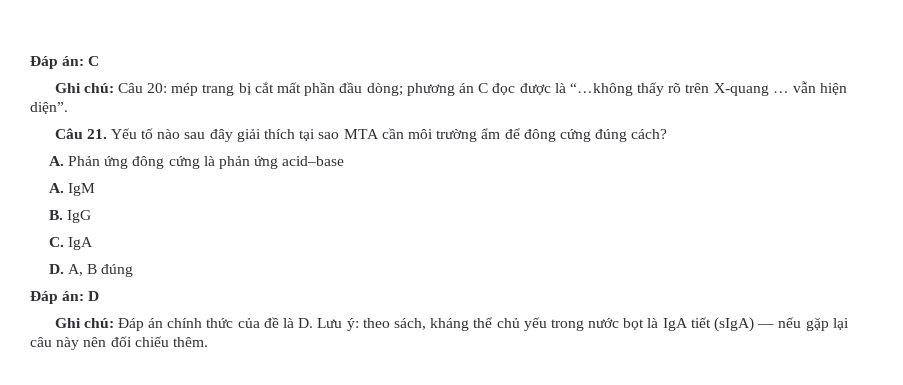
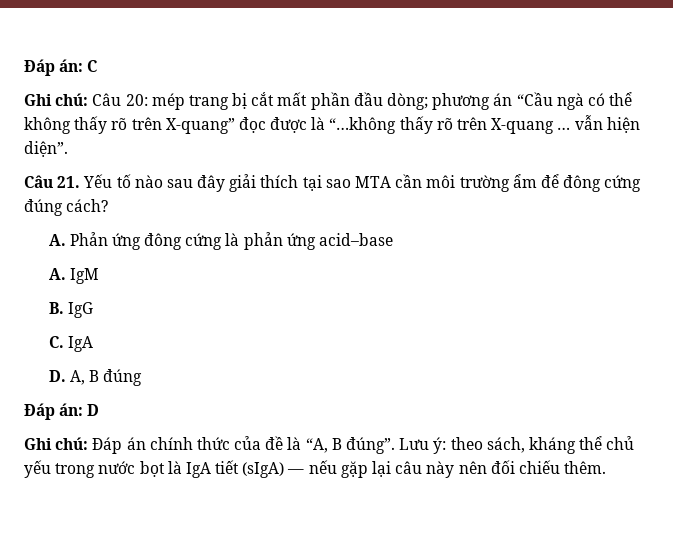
- Ghi chú: Câu 20: mép trang bị cắt mất phần đầu dòng; phương án C đọc được là “…không thấy rõ trên X-quang … vẫn hiện diện”.
+ Ghi chú: Câu 20: mép trang bị cắt mất phần đầu dòng; phương án “Cầu ngà có thể không thấy rõ trên X-quang” đọc được là “…không thấy rõ trên X-quang … vẫn hiện diện”.
- Ghi chú: Đáp án chính thức của đề là D. Lưu ý: theo sách, kháng thể chủ yếu trong nước bọt là IgA tiết (sIgA) — nếu gặp lại câu này nên đối chiếu thêm.
+ Ghi chú: Đáp án chính thức của đề là “A, B đúng”. Lưu ý: theo sách, kháng thể chủ yếu trong nước bọt là IgA tiết (sIgA) — nếu gặp lại câu này nên đối chiếu thêm.

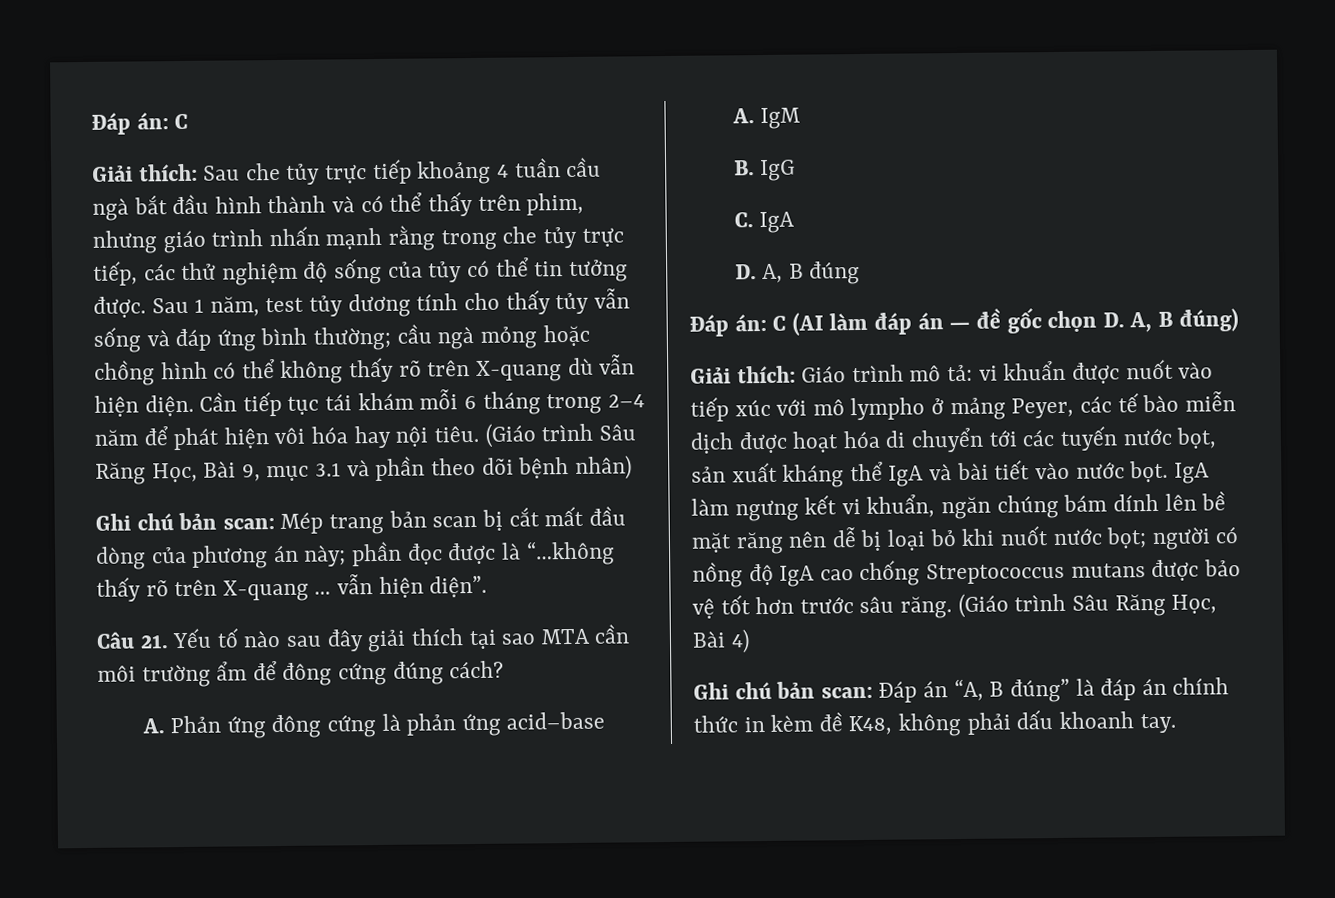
- Ghi chú: Câu 20: mép trang bị cắt mất phần đầu dòng; phương án “Cầu ngà có thể không thấy rõ trên X-quang” đọc được là “…không thấy rõ trên X-quang … vẫn hiện diện”.
+ Giải thích: Sau che tủy trực tiếp khoảng 4 tuần cầu ngà bắt đầu hình thành và có thể thấy trên phim, nhưng giáo trình nhấn mạnh rằng trong che tủy trực tiếp, các thử nghiệm độ sống của tủy có thể tin tưởng được. Sau 1 năm, test tủy dương tính cho thấy tủy vẫn sống và đáp ứng bình thường; cầu ngà mỏng hoặc chồng hình có thể không thấy rõ trên X-quang dù vẫn hiện diện. Cần tiếp tục tái khám mỗi 6 tháng trong 2–4 năm để phát hiện vôi hóa hay nội tiêu. (Giáo trình Sâu Răng Học, Bài 9, mục 3.1 và phần theo dõi bệnh nhân)
+ Ghi chú bản scan: Mép trang bản scan bị cắt mất đầu dòng của phương án này; phần đọc được là “…không thấy rõ trên X-quang … vẫn hiện diện”.
- Đáp án: D
- Ghi chú: Đáp án chính thức của đề là “A, B đúng”. Lưu ý: theo sách, kháng thể chủ yếu trong nước bọt là IgA tiết (sIgA) — nếu gặp lại câu này nên đối chiếu thêm.
+ Đáp án: C (AI làm đáp án — đề gốc chọn D. A, B đúng)
+ Giải thích: Giáo trình mô tả: vi khuẩn được nuốt vào tiếp xúc với mô lympho ở mảng Peyer, các tế bào miễn dịch được hoạt hóa di chuyển tới các tuyến nước bọt, sản xuất kháng thể IgA và bài tiết vào nước bọt. IgA làm ngưng kết vi khuẩn, ngăn chúng bám dính lên bề mặt răng nên dễ bị loại bỏ khi nuốt nước bọt; người có nồng độ IgA cao chống Streptococcus mutans được bảo vệ tốt hơn trước sâu răng. (Giáo trình Sâu Răng Học, Bài 4)
+ Ghi chú bản scan: Đáp án “A, B đúng” là đáp án chính thức in kèm đề K48, không phải dấu khoanh tay.

